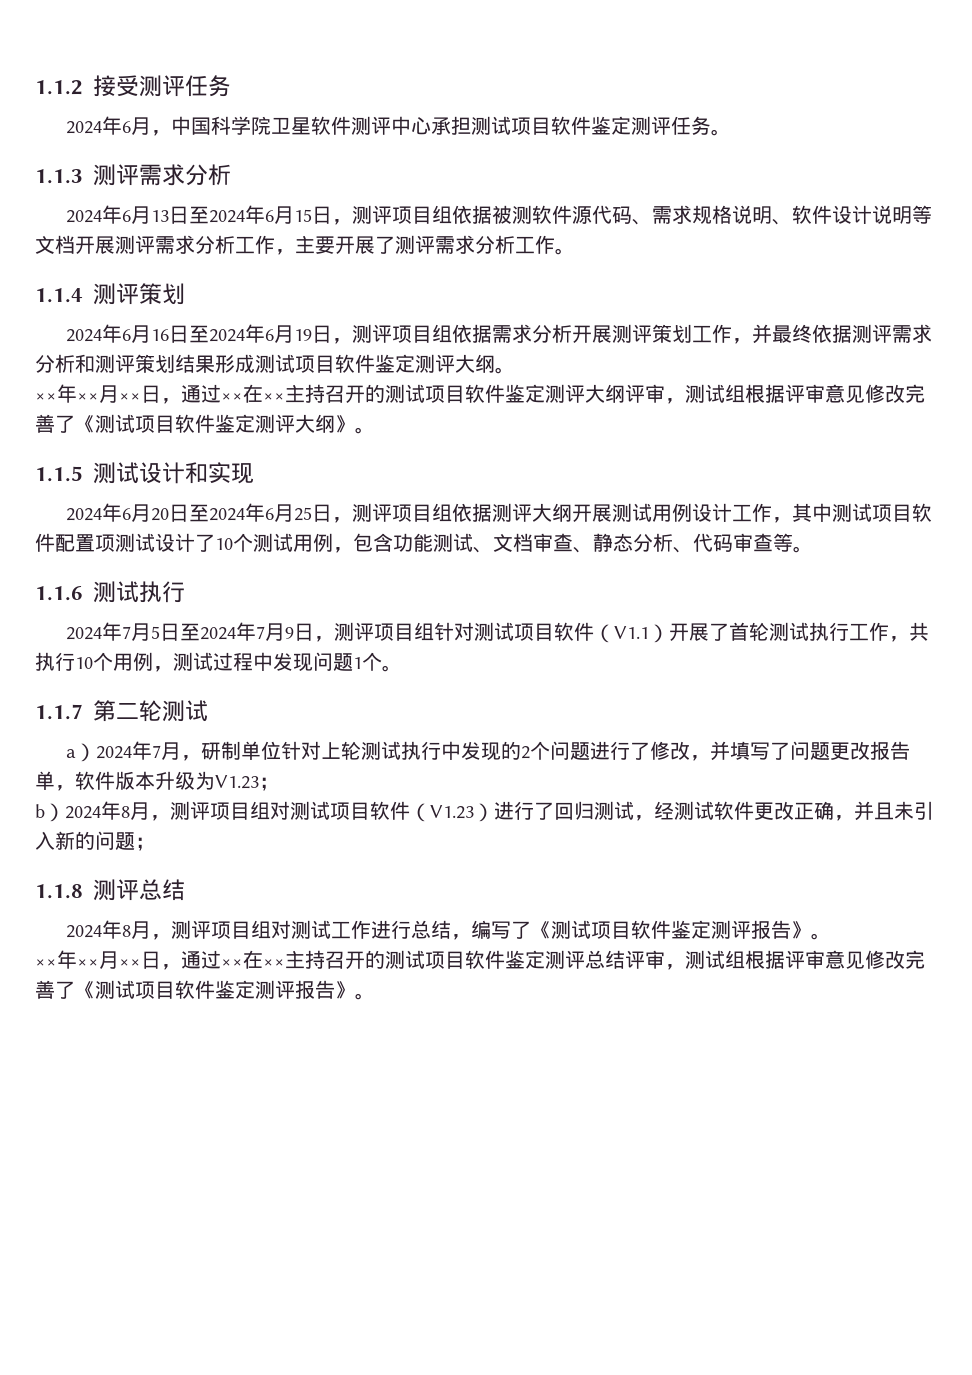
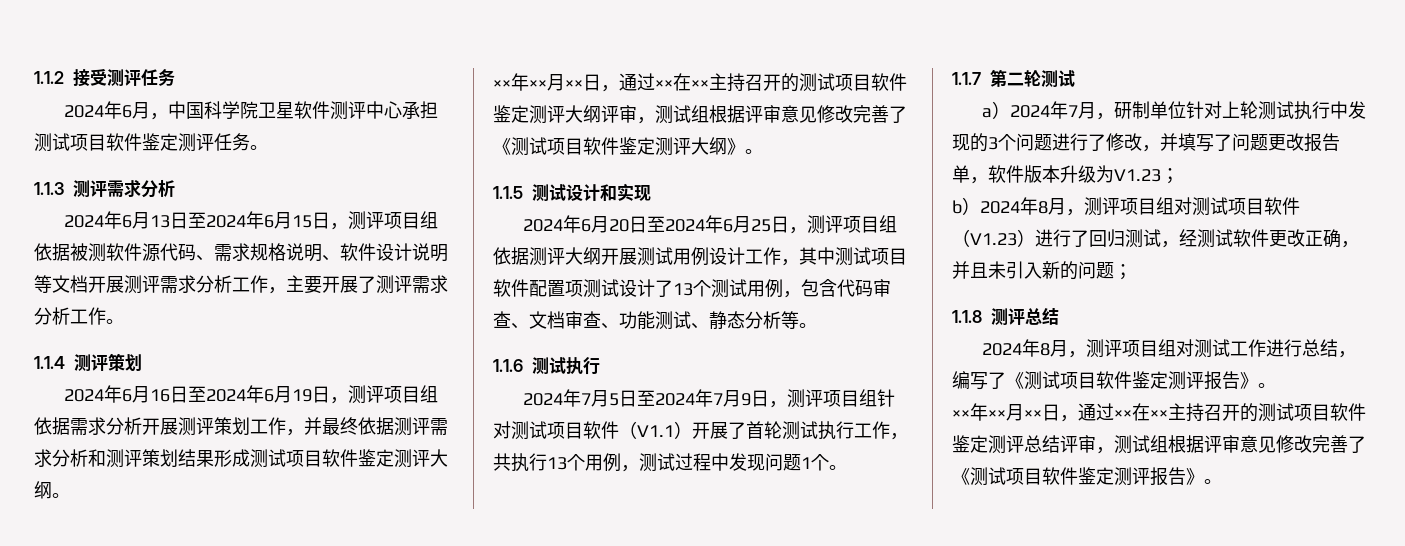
- 2024年6月20日至2024年6月25日，测评项目组依据测评大纲开展测试用例设计工作，其中测试项目软件配置项测试设计了10个测试用例，包含功能测试、文档审查、静态分析、代码审查等。
+ 2024年6月20日至2024年6月25日，测评项目组依据测评大纲开展测试用例设计工作，其中测试项目软件配置项测试设计了13个测试用例，包含代码审查、文档审查、功能测试、静态分析等。
- 2024年7月5日至2024年7月9日，测评项目组针对测试项目软件（V1.1）开展了首轮测试执行工作，共执行10个用例，测试过程中发现问题1个。
+ 2024年7月5日至2024年7月9日，测评项目组针对测试项目软件（V1.1）开展了首轮测试执行工作，共执行13个用例，测试过程中发现问题1个。
- a）2024年7月，研制单位针对上轮测试执行中发现的2个问题进行了修改，并填写了问题更改报告单，软件版本升级为V1.23；
+ a）2024年7月，研制单位针对上轮测试执行中发现的3个问题进行了修改，并填写了问题更改报告单，软件版本升级为V1.23；

